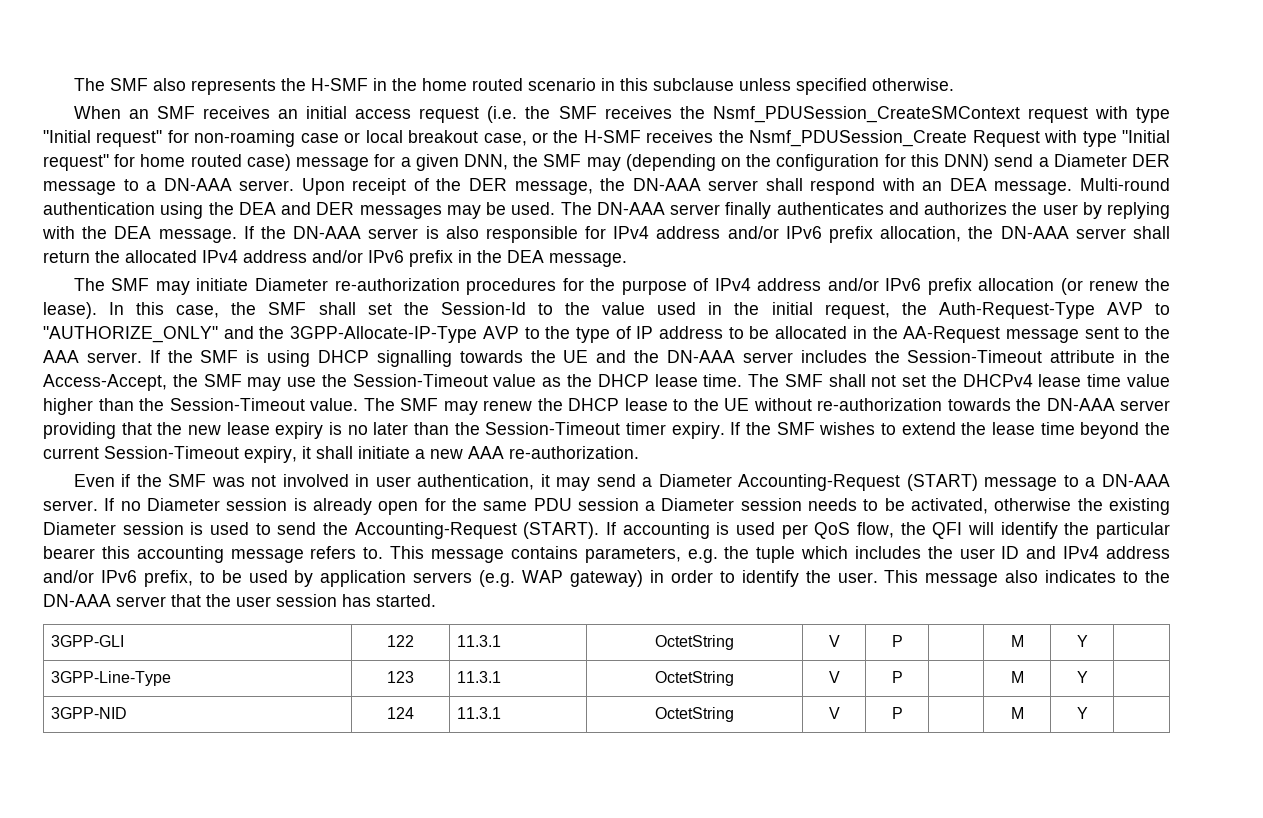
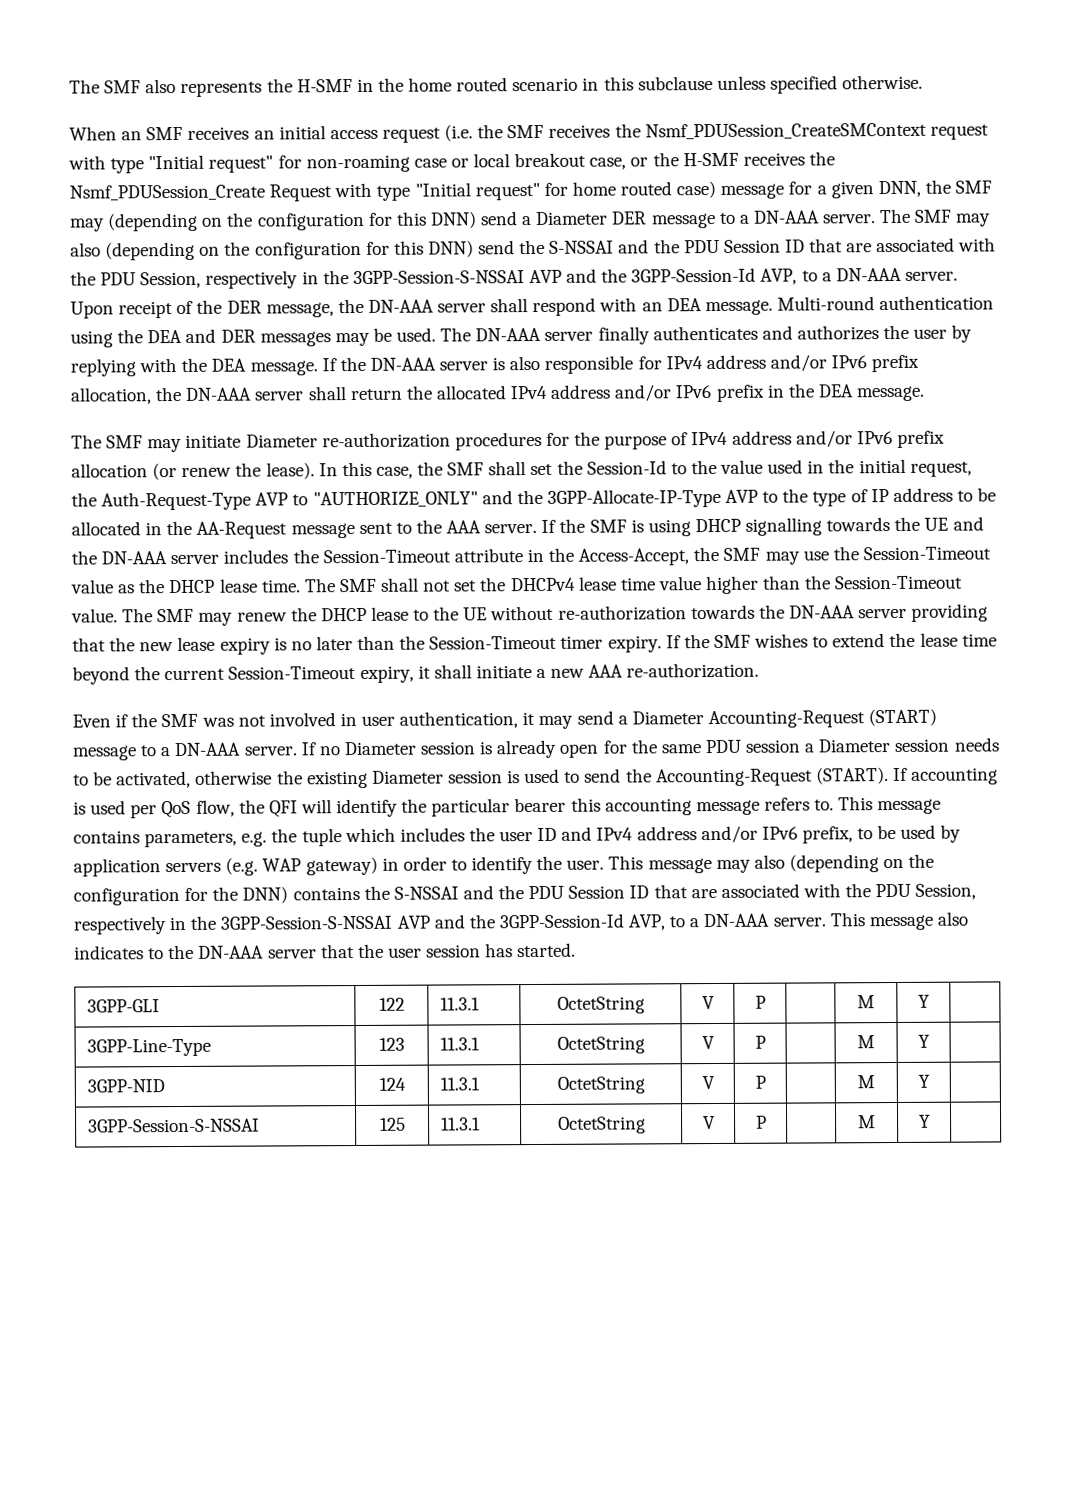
+ The SMF may also (depending on the configuration for this DNN) send the S-NSSAI and the PDU Session ID that are associated with the PDU Session, respectively in the 3GPP-Session-S-NSSAI AVP and the 3GPP-Session-Id AVP, to a DN-AAA server.
- This message also indicates to the DN-AAA server that the user session has started.
+ This message may also (depending on the configuration for the DNN) contains the S-NSSAI and the PDU Session ID that are associated with the PDU Session, respectively in the 3GPP-Session-S-NSSAI AVP and the 3GPP-Session-Id AVP, to a DN-AAA server. This message also indicates to the DN-AAA server that the user session has started.
+ 3GPP-Session-S-NSSAI | 125 | 11.3.1 | OctetString | V | P | | M | Y |

